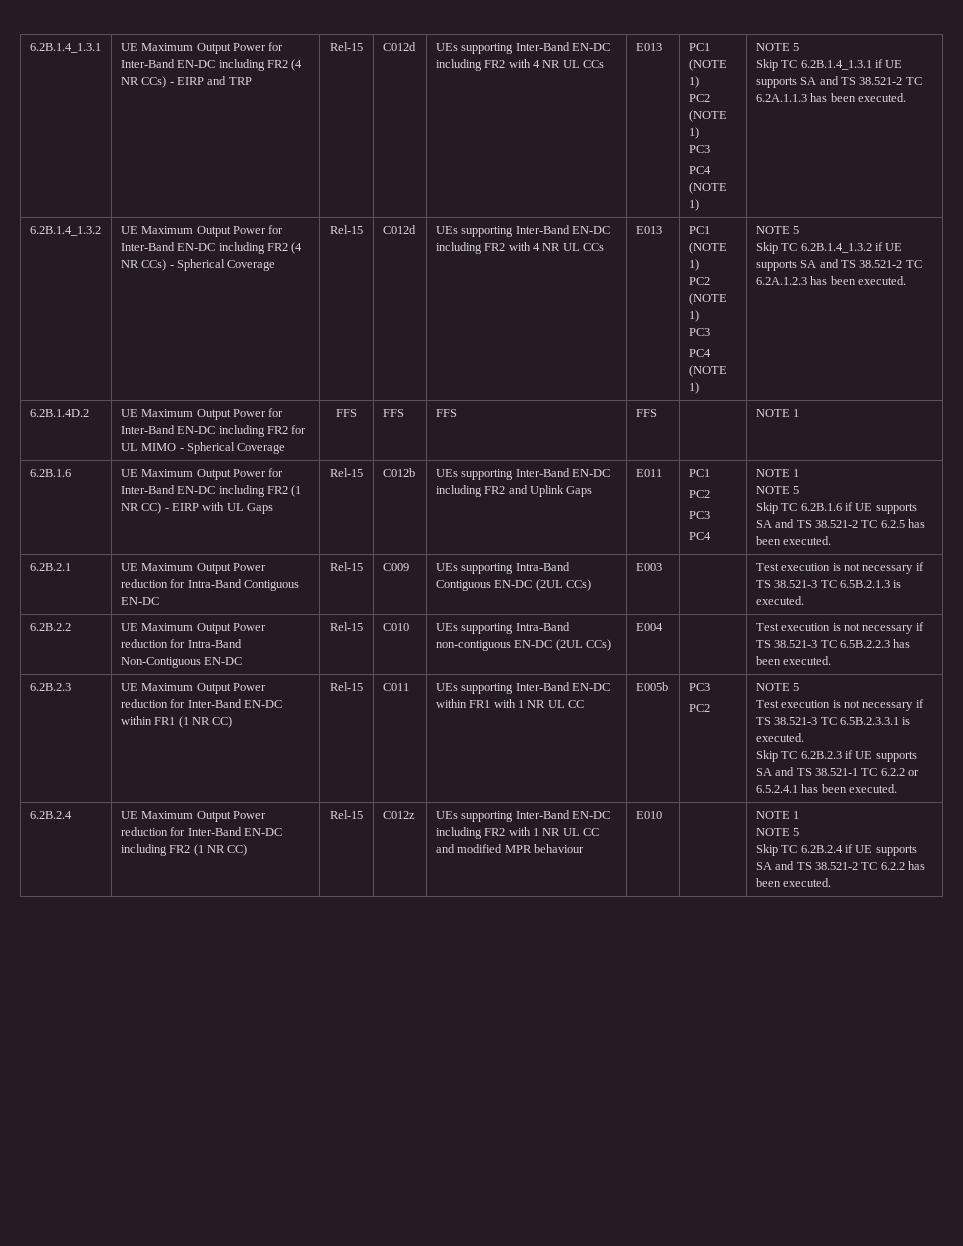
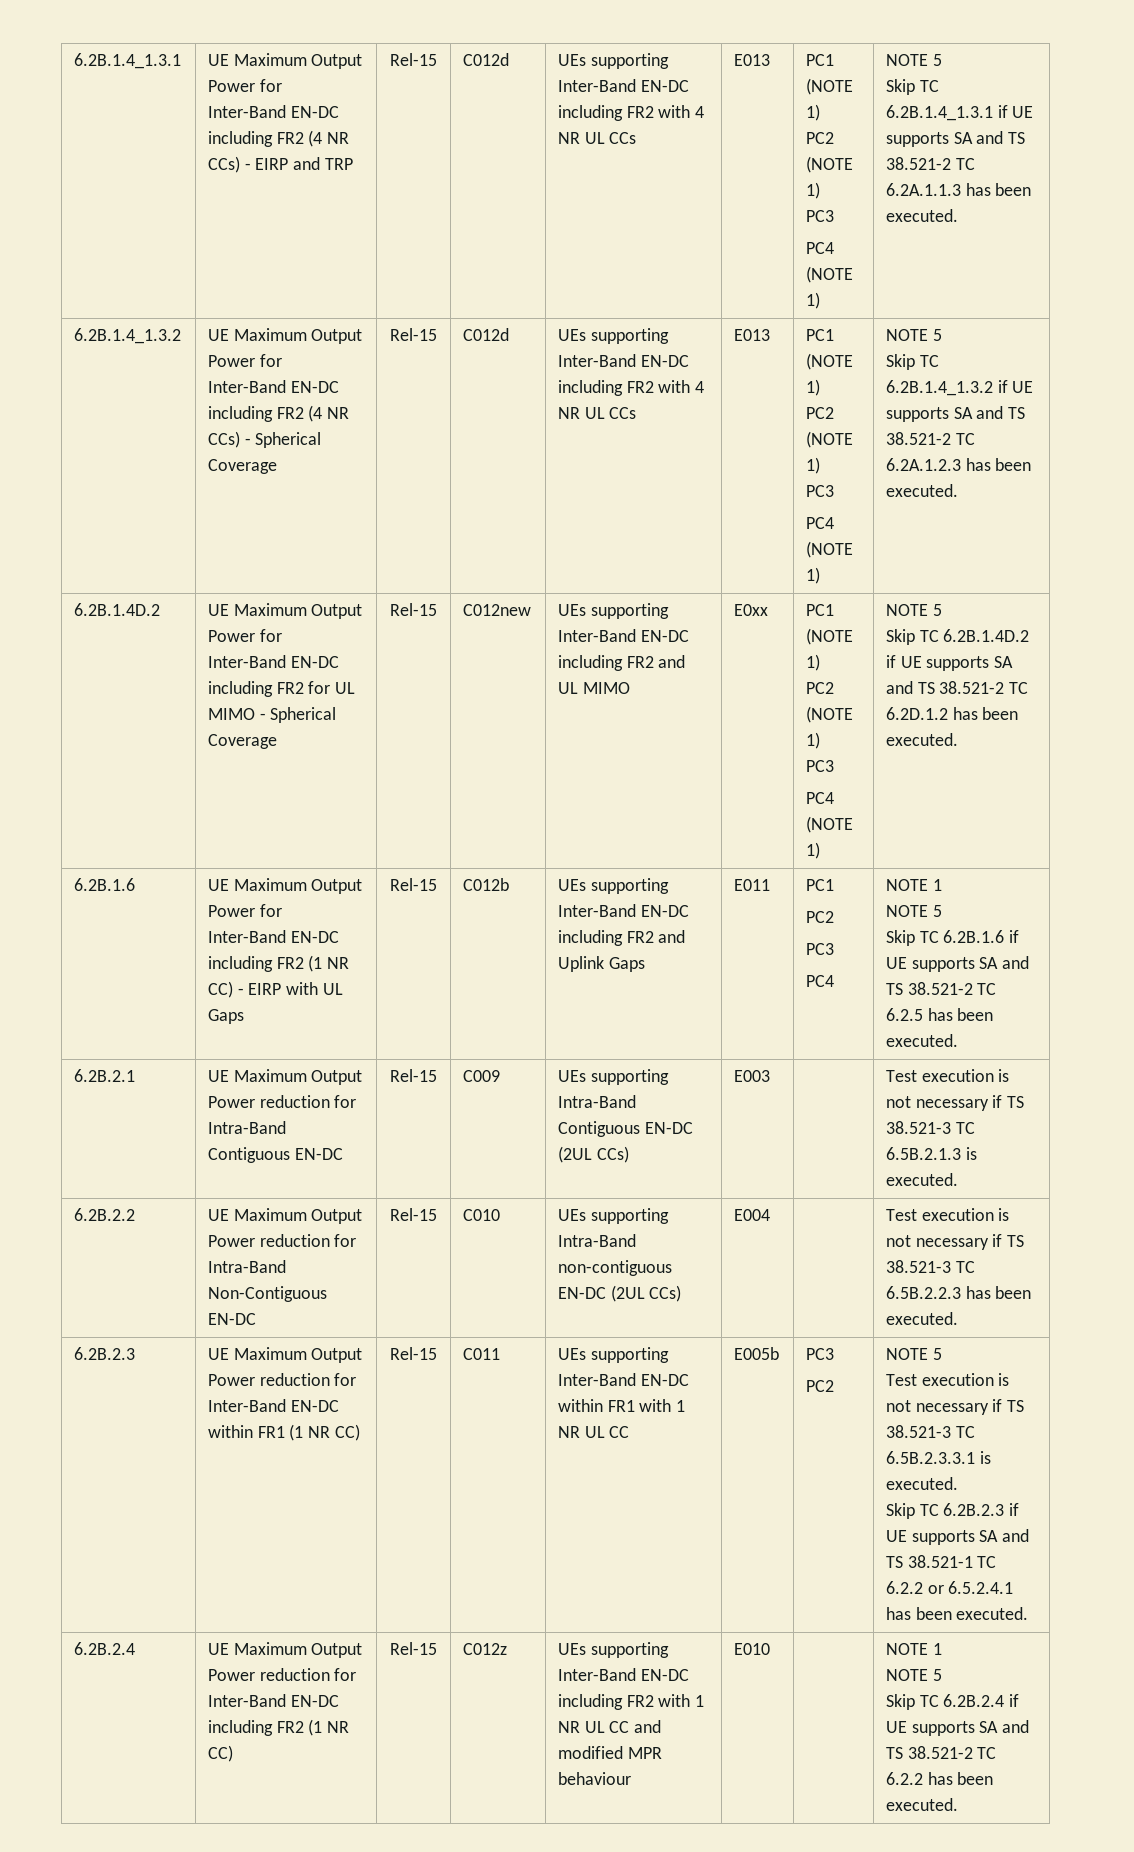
- FFS | FFS | FFS | FFS | | NOTE 1
+ Rel-15 | C012new | UEs supporting Inter-Band EN-DC including FR2 and UL MIMO | E0xx | PC1 (NOTE 1)
+ PC2 (NOTE 1)
+ PC3
+ PC4 (NOTE 1) | NOTE 5
+ Skip TC 6.2B.1.4D.2 if UE supports SA and TS 38.521-2 TC 6.2D.1.2 has been executed.

